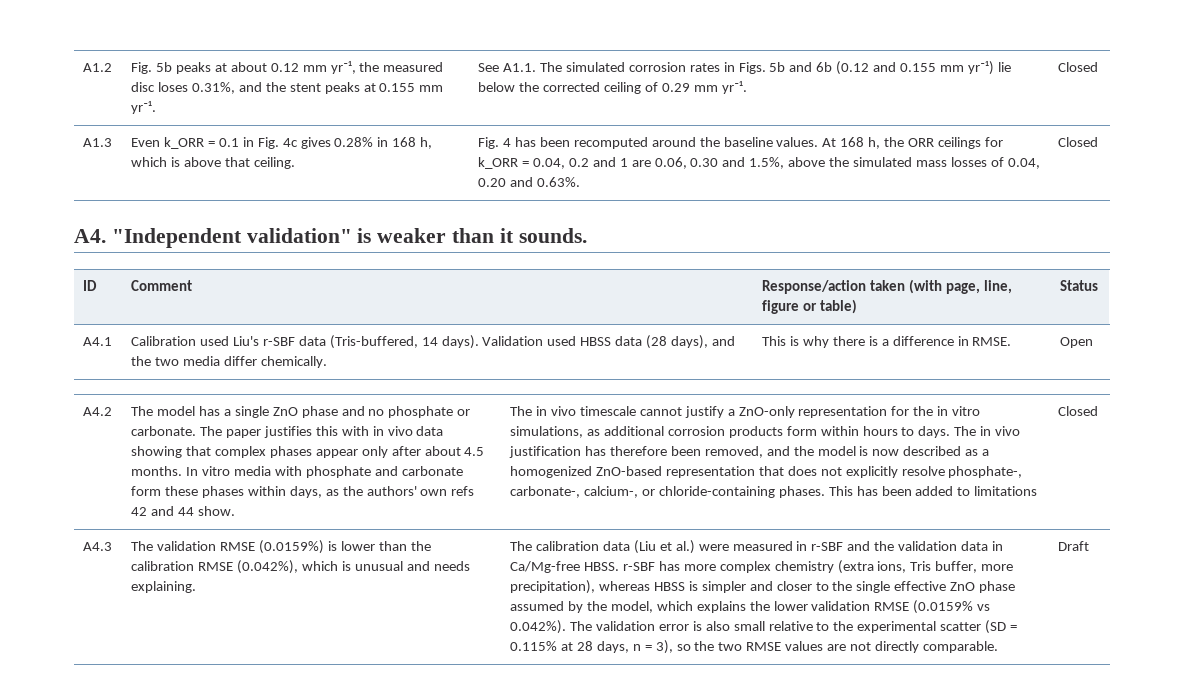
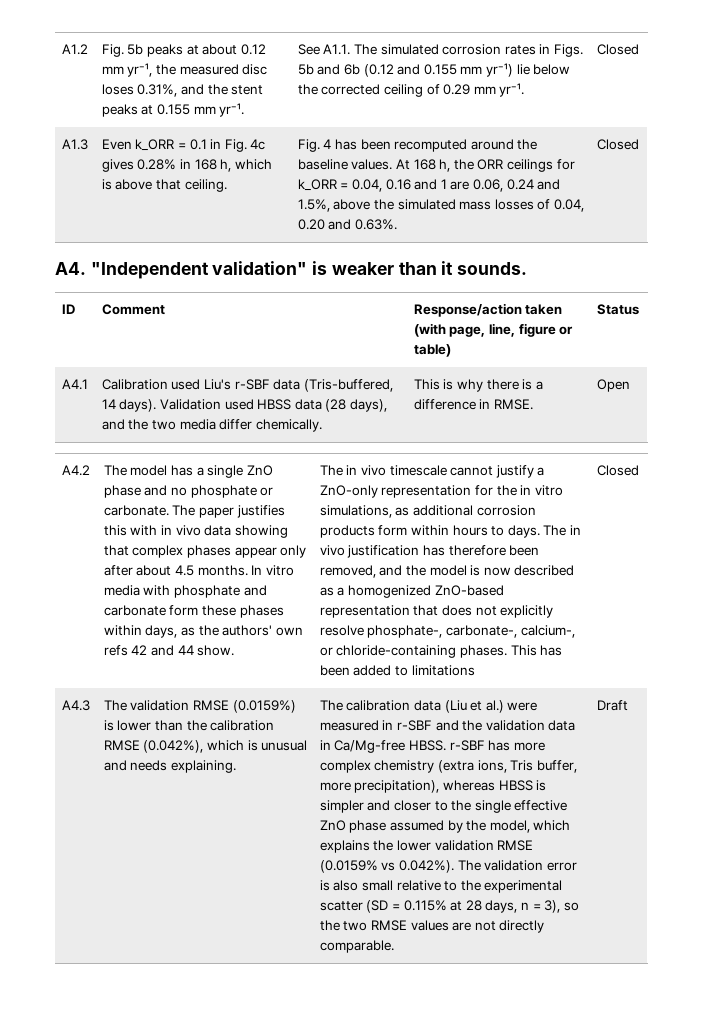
- At 168 h, the ORR ceilings for k_ORR = 0.04, 0.2 and 1 are 0.06, 0.30 and 1.5%, above the simulated mass losses of 0.04, 0.20 and 0.63%.
+ At 168 h, the ORR ceilings for k_ORR = 0.04, 0.16 and 1 are 0.06, 0.24 and 1.5%, above the simulated mass losses of 0.04, 0.20 and 0.63%.

